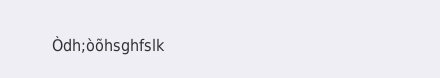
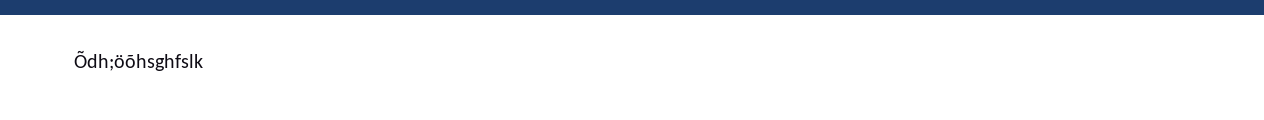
- Òdh;òõhsghfslk
+ Õdh;öõhsghfslk

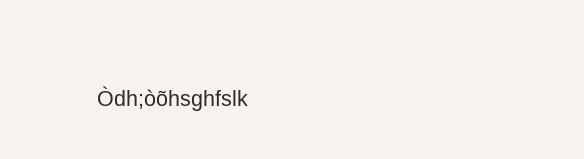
- Õdh;öõhsghfslk
+ Òdh;òõhsghfslk

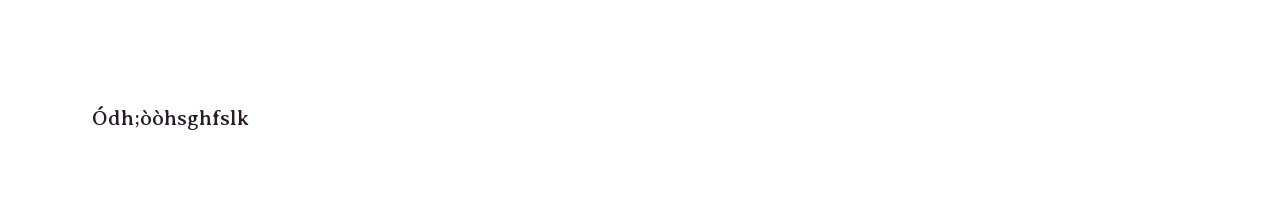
- Òdh;òõhsghfslk
+ Ódh;òòhsghfslk

